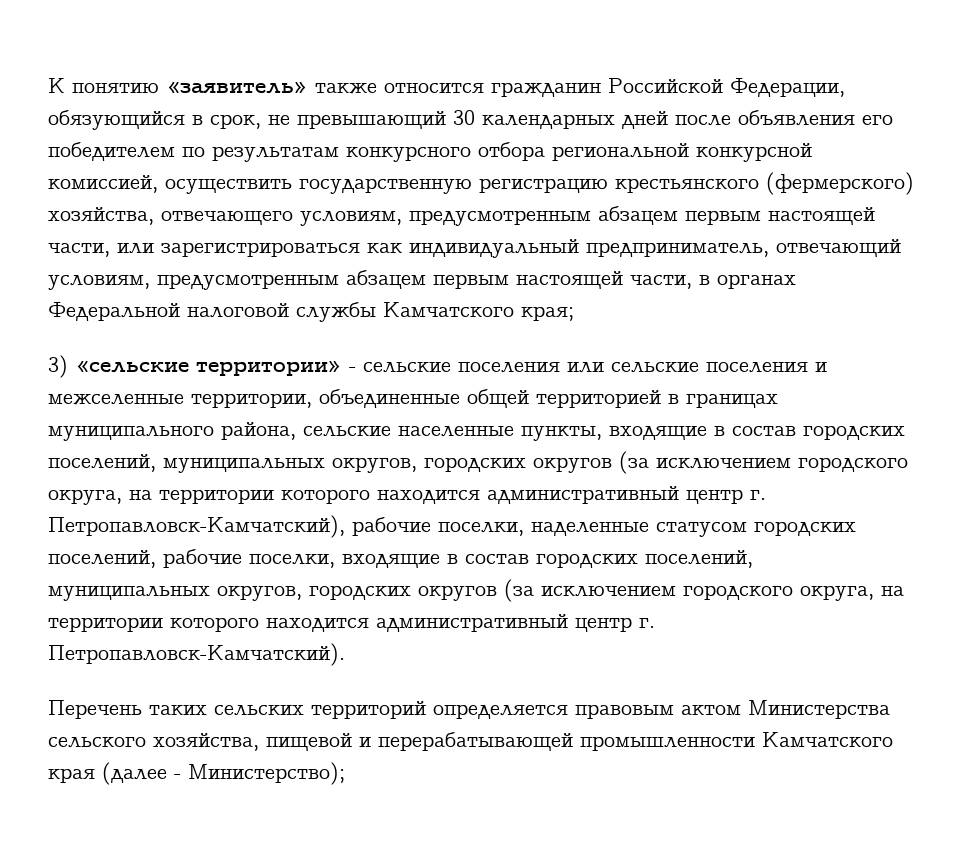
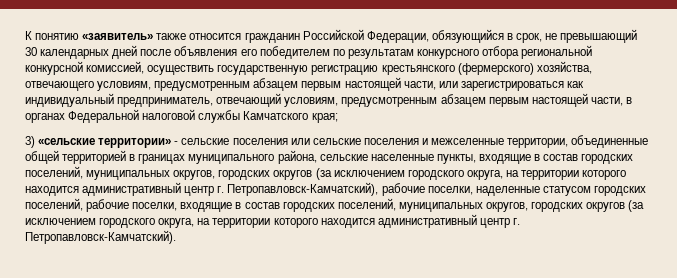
- Перечень таких сельских территорий определяется правовым актом Министерства сельского хозяйства, пищевой и перерабатывающей промышленности Камчатского края (далее - Министерство);

